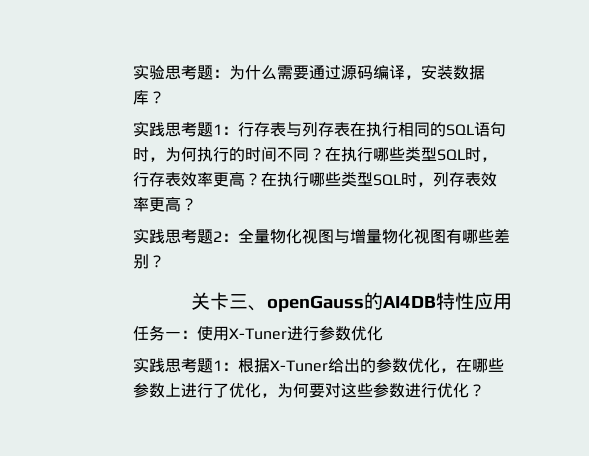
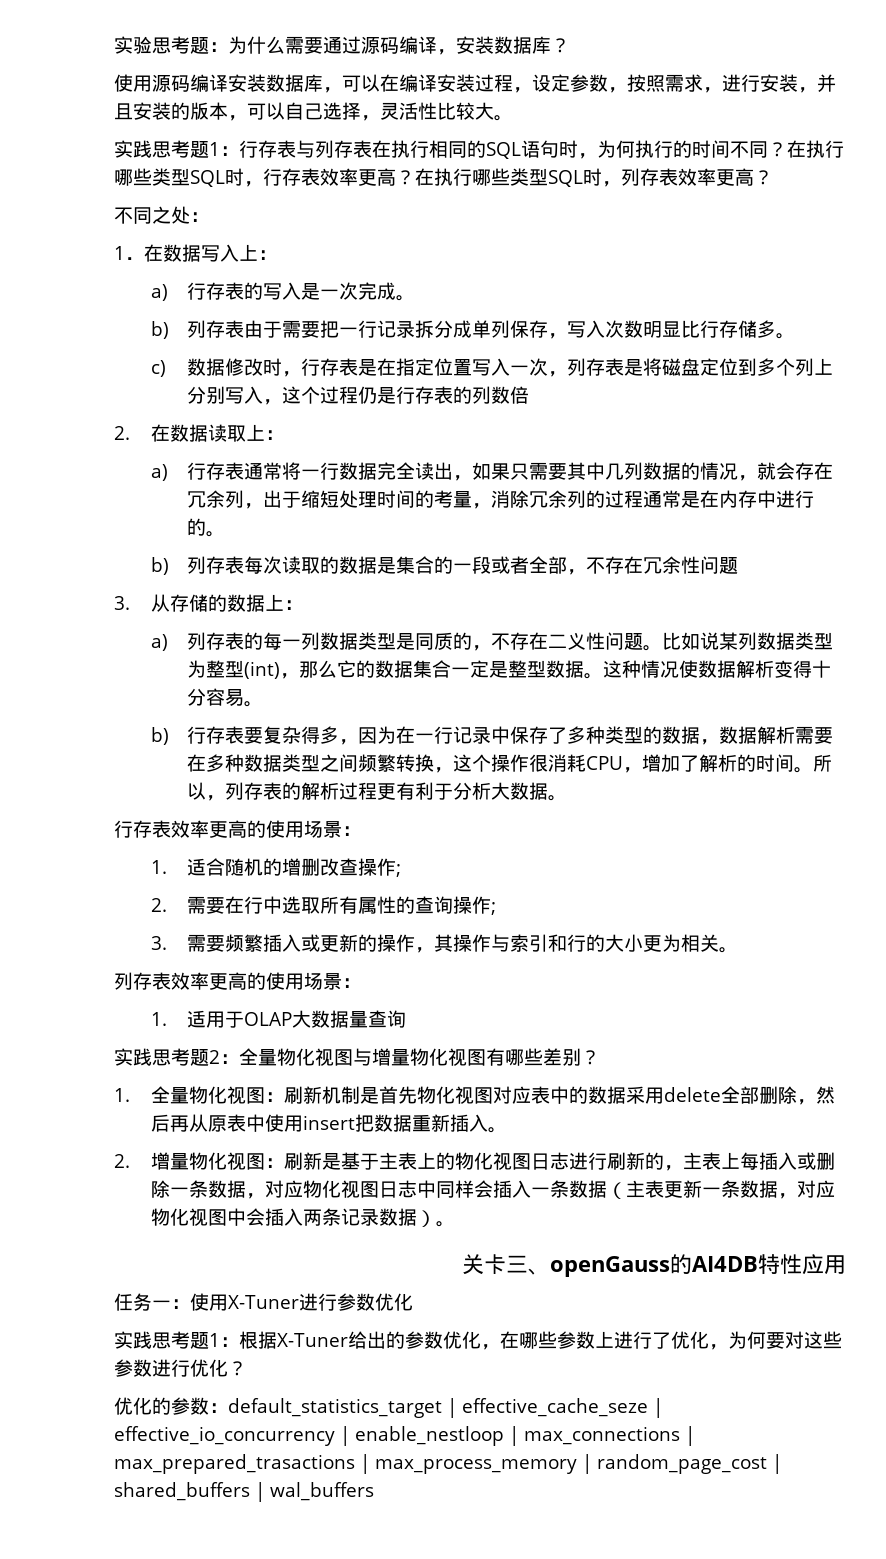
+ 使用源码编译安装数据库，可以在编译安装过程，设定参数，按照需求，进行安装，并且安装的版本，可以自己选择，灵活性比较大。
+ 不同之处：
+ 1．在数据写入上：
+ a)行存表的写入是一次完成。
+ b)列存表由于需要把一行记录拆分成单列保存，写入次数明显比行存储多。
+ c)数据修改时，行存表是在指定位置写入一次，列存表是将磁盘定位到多个列上分别写入，这个过程仍是行存表的列数倍
+ 2.在数据读取上：
+ a)行存表通常将一行数据完全读出，如果只需要其中几列数据的情况，就会存在冗余列，出于缩短处理时间的考量，消除冗余列的过程通常是在内存中进行的。
+ b)列存表每次读取的数据是集合的一段或者全部，不存在冗余性问题
+ 3.从存储的数据上：
+ a)列存表的每一列数据类型是同质的，不存在二义性问题。比如说某列数据类型为整型(int)，那么它的数据集合一定是整型数据。这种情况使数据解析变得十分容易。
+ b)行存表要复杂得多，因为在一行记录中保存了多种类型的数据，数据解析需要在多种数据类型之间频繁转换，这个操作很消耗CPU，增加了解析的时间。所以，列存表的解析过程更有利于分析大数据。
+ 行存表效率更高的使用场景：
+ 1.适合随机的增删改查操作;
+ 2.需要在行中选取所有属性的查询操作;
+ 3.需要频繁插入或更新的操作，其操作与索引和行的大小更为相关。
+ 列存表效率更高的使用场景：
+ 1.适用于OLAP大数据量查询
+ 1.全量物化视图：刷新机制是首先物化视图对应表中的数据采用delete全部删除，然后再从原表中使用insert把数据重新插入。
+ 2.增量物化视图：刷新是基于主表上的物化视图日志进行刷新的，主表上每插入或删除一条数据，对应物化视图日志中同样会插入一条数据（主表更新一条数据，对应物化视图中会插入两条记录数据）。
+ 优化的参数：default_statistics_target | effective_cache_seze | effective_io_concurrency | enable_nestloop | max_connections | max_prepared_trasactions | max_process_memory | random_page_cost | shared_buffers | wal_buffers

